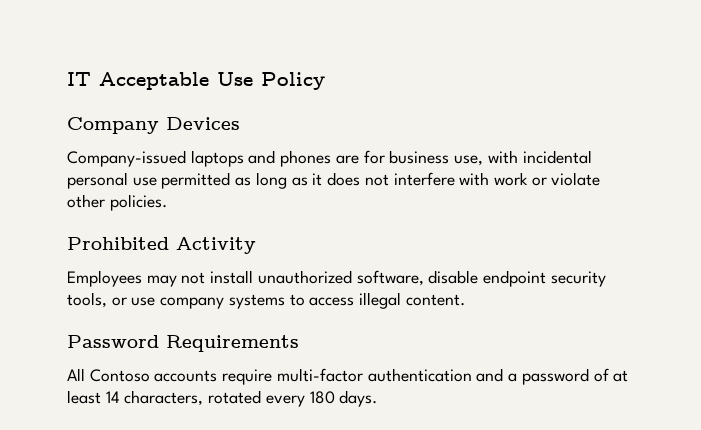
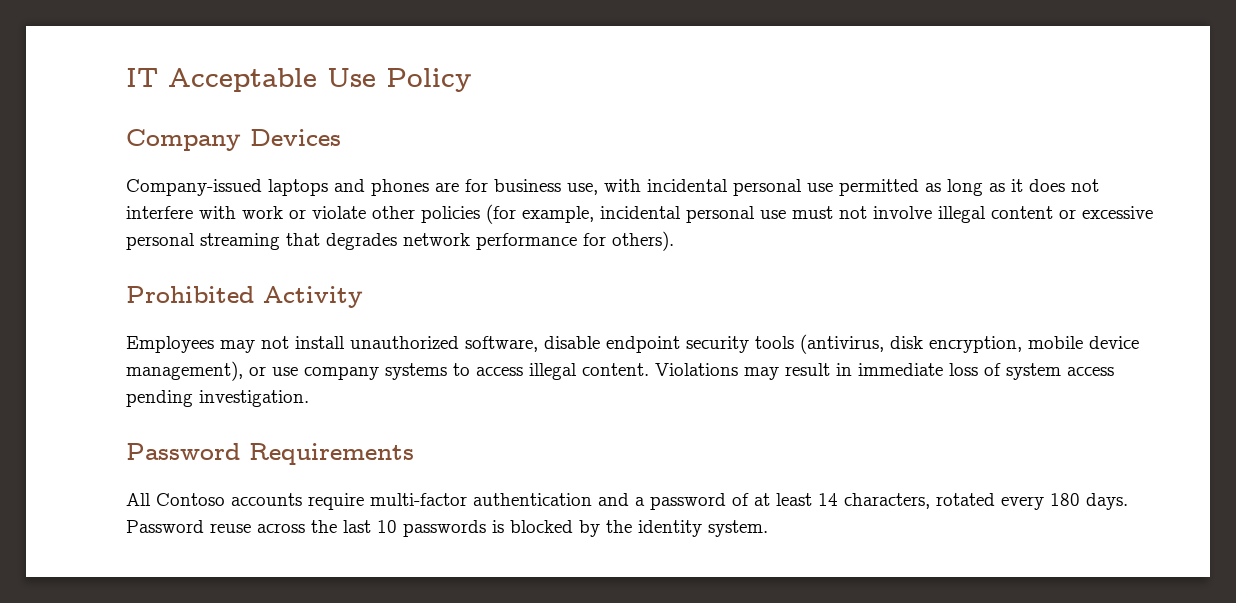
- Company-issued laptops and phones are for business use, with incidental personal use permitted as long as it does not interfere with work or violate other policies.
+ Company-issued laptops and phones are for business use, with incidental personal use permitted as long as it does not interfere with work or violate other policies (for example, incidental personal use must not involve illegal content or excessive personal streaming that degrades network performance for others).
- Employees may not install unauthorized software, disable endpoint security tools, or use company systems to access illegal content.
+ Employees may not install unauthorized software, disable endpoint security tools (antivirus, disk encryption, mobile device management), or use company systems to access illegal content. Violations may result in immediate loss of system access pending investigation.
+ Password reuse across the last 10 passwords is blocked by the identity system.

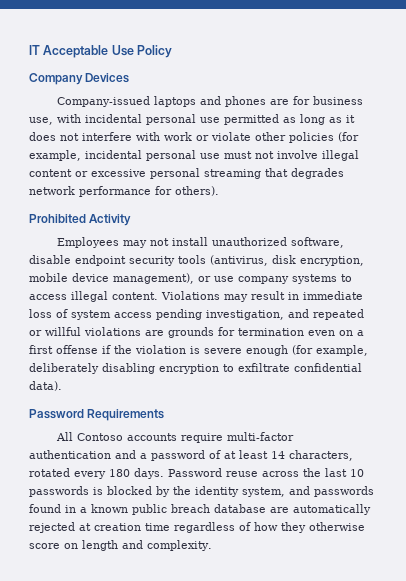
- Violations may result in immediate loss of system access pending investigation.
+ Violations may result in immediate loss of system access pending investigation, and repeated or willful violations are grounds for termination even on a first offense if the violation is severe enough (for example, deliberately disabling encryption to exfiltrate confidential data).
- Password reuse across the last 10 passwords is blocked by the identity system.
+ Password reuse across the last 10 passwords is blocked by the identity system, and passwords found in a known public breach database are automatically rejected at creation time regardless of how they otherwise score on length and complexity.

